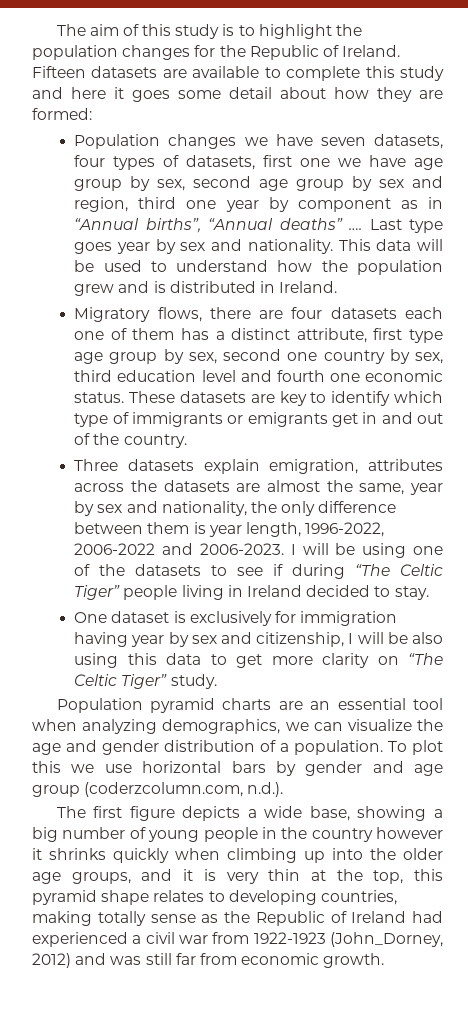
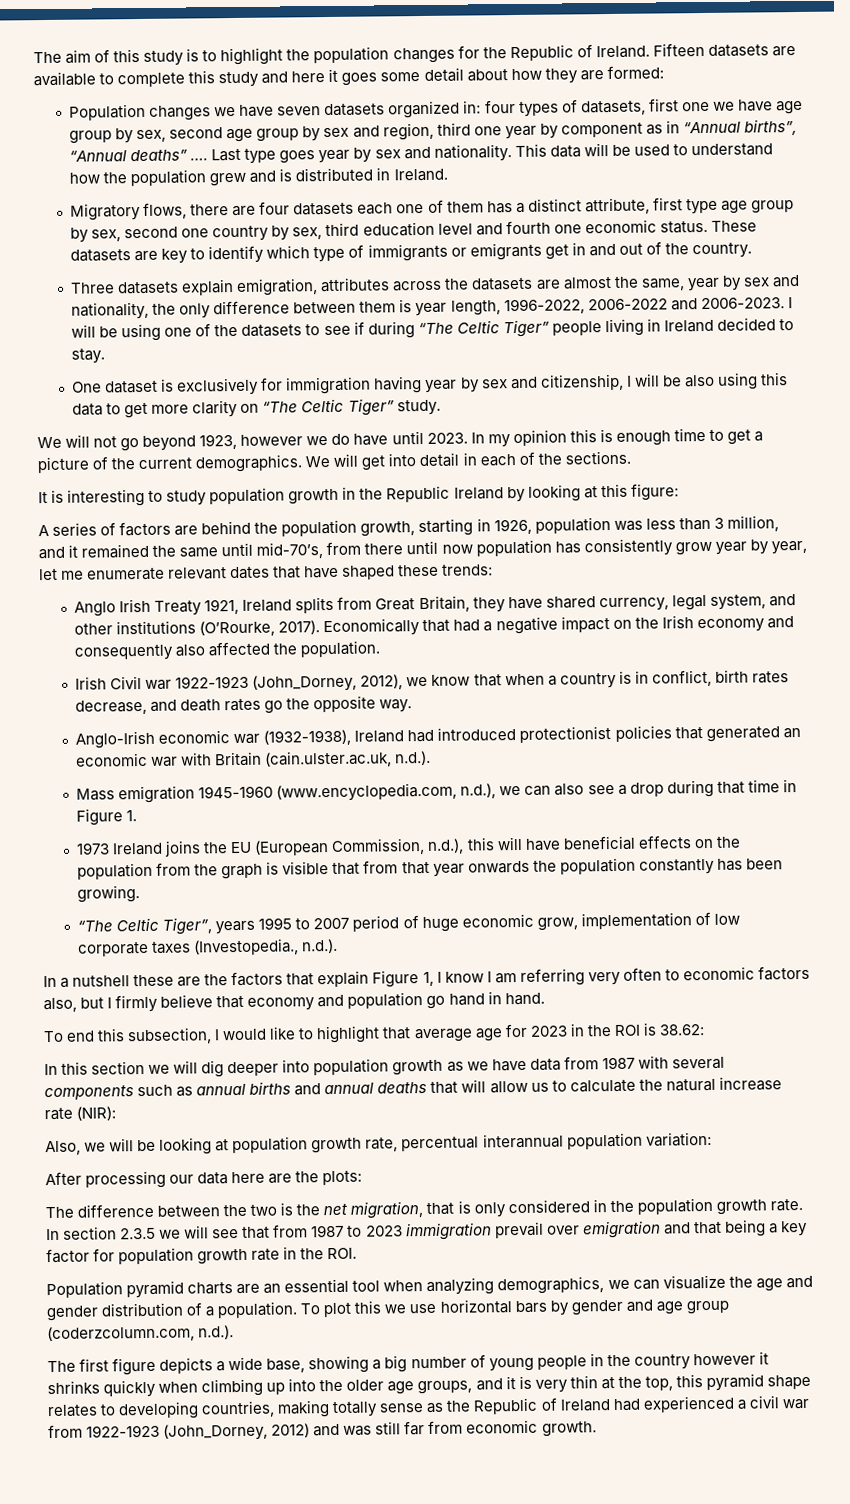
- Population changes we have seven datasets, four types of datasets, first one we have age group by sex, second age group by sex and region, third one year by component as in “Annual births”, “Annual deaths” ….
+ Population changes we have seven datasets organized in: four types of datasets, first one we have age group by sex, second age group by sex and region, third one year by component as in “Annual births”, “Annual deaths” ….
+ We will not go beyond 1923, however we do have until 2023. In my opinion this is enough time to get a picture of the current demographics. We will get into detail in each of the sections.
+ It is interesting to study population growth in the Republic Ireland by looking at this figure:
+ A series of factors are behind the population growth, starting in 1926, population was less than 3 million, and it remained the same until mid-70’s, from there until now population has consistently grow year by year, let me enumerate relevant dates that have shaped these trends:
+ Anglo Irish Treaty 1921, Ireland splits from Great Britain, they have shared currency, legal system, and other institutions (O’Rourke, 2017). Economically that had a negative impact on the Irish economy and consequently also affected the population.
+ Irish Civil war 1922-1923 (John_Dorney, 2012), we know that when a country is in conflict, birth rates decrease, and death rates go the opposite way.
+ Anglo-Irish economic war (1932-1938), Ireland had introduced protectionist policies that generated an economic war with Britain (cain.ulster.ac.uk, n.d.).
+ Mass emigration 1945-1960 (www.encyclopedia.com, n.d.), we can also see a drop during that time in Figure 1.
+ 1973 Ireland joins the EU (European Commission, n.d.), this will have beneficial effects on the population from the graph is visible that from that year onwards the population constantly has been growing.
+ “The Celtic Tiger”, years 1995 to 2007 period of huge economic grow, implementation of low corporate taxes (Investopedia., n.d.).
+ In a nutshell these are the factors that explain Figure 1, I know I am referring very often to economic factors also, but I firmly believe that economy and population go hand in hand.
+ To end this subsection, I would like to highlight that average age for 2023 in the ROI is 38.62:
+ In this section we will dig deeper into population growth as we have data from 1987 with several components such as annual births and annual deaths that will allow us to calculate the natural increase rate (NIR):
+ Also, we will be looking at population growth rate, percentual interannual population variation:
+ After processing our data here are the plots:
+ The difference between the two is the net migration, that is only considered in the population growth rate. In section 2.3.5 we will see that from 1987 to 2023 immigration prevail over emigration and that being a key factor for population growth rate in the ROI.

